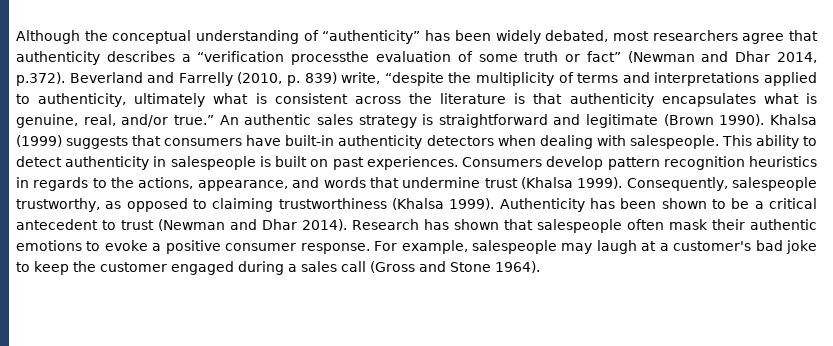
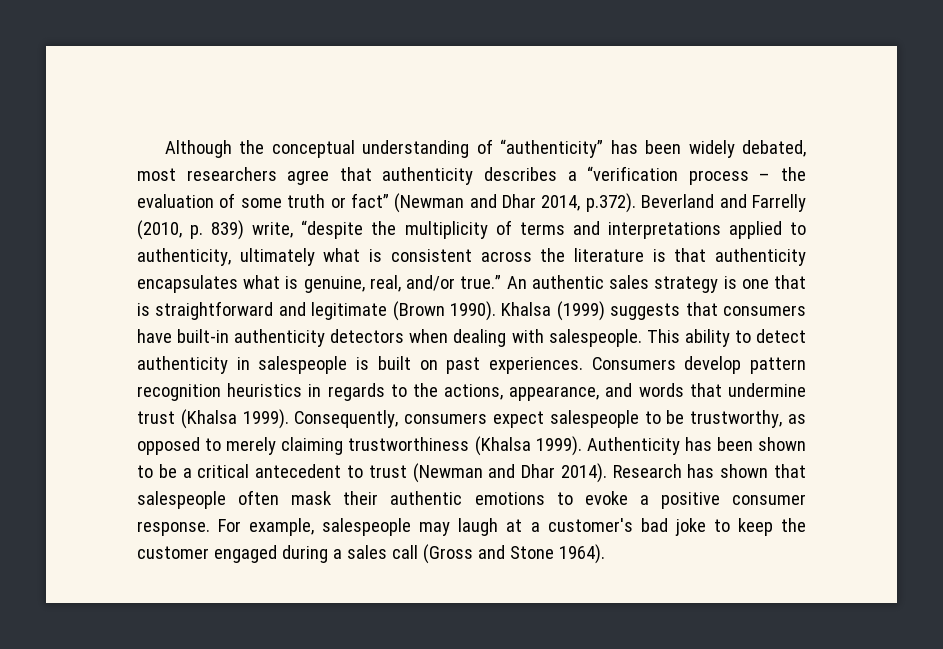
- Although the conceptual understanding of “authenticity” has been widely debated, most researchers agree that authenticity describes a “verification processthe evaluation of some truth or fact” (Newman and Dhar 2014, p.372). Beverland and Farrelly (2010, p. 839) write, “despite the multiplicity of terms and interpretations applied to authenticity, ultimately what is consistent across the literature is that authenticity encapsulates what is genuine, real, and/or true.”
+ Although the conceptual understanding of “authenticity” has been widely debated, most researchers agree that authenticity describes a “verification process – the evaluation of some truth or fact” (Newman and Dhar 2014, p.372). Beverland and Farrelly (2010, p. 839) write, “despite the multiplicity of terms and interpretations applied to authenticity, ultimately what is consistent across the literature is that authenticity encapsulates what is genuine, real, and/or true.”
- An authentic sales strategy is straightforward and legitimate (Brown 1990).
+ An authentic sales strategy is one that is straightforward and legitimate (Brown 1990).
- Consequently, salespeople trustworthy, as opposed to claiming trustworthiness (Khalsa 1999).
+ Consequently, consumers expect salespeople to be trustworthy, as opposed to merely claiming trustworthiness (Khalsa 1999).

